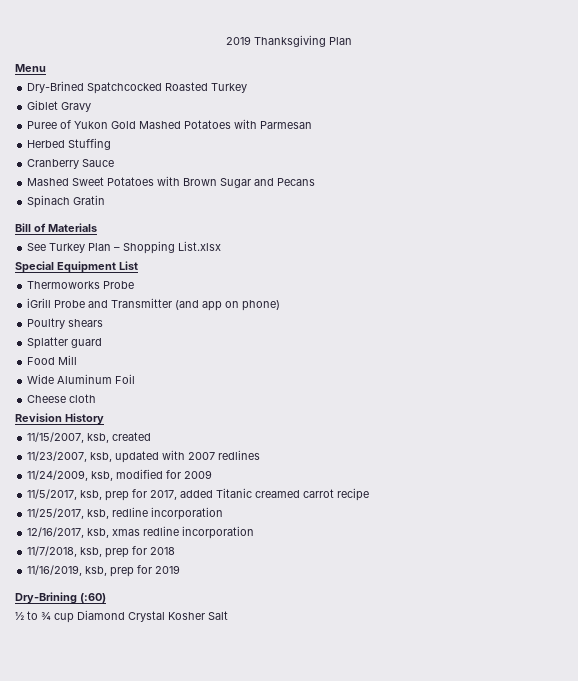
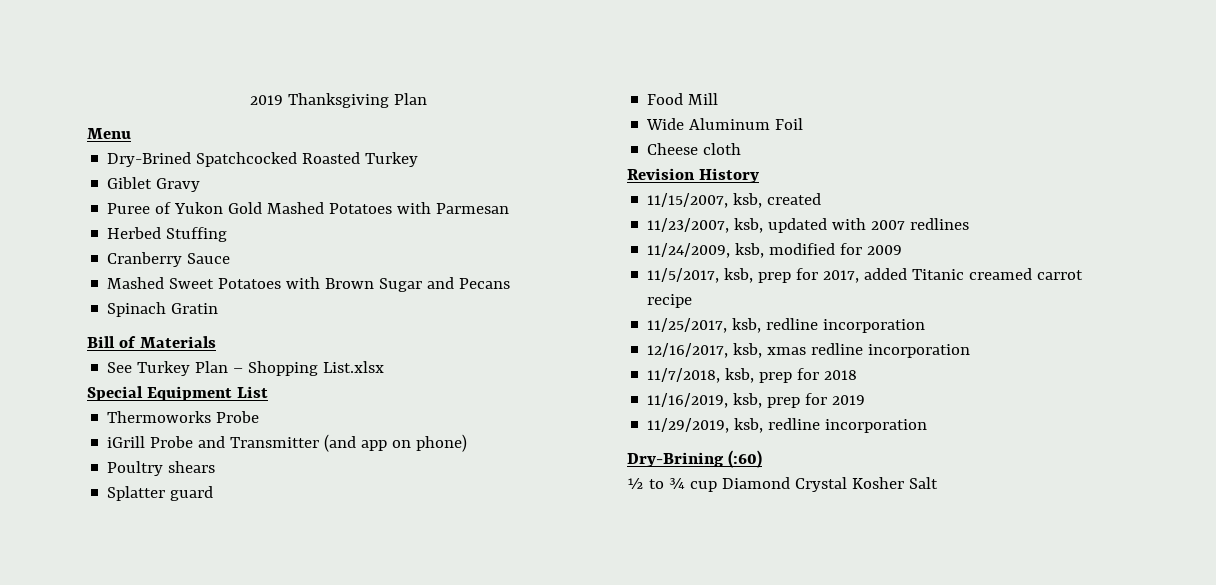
+ 11/29/2019, ksb, redline incorporation

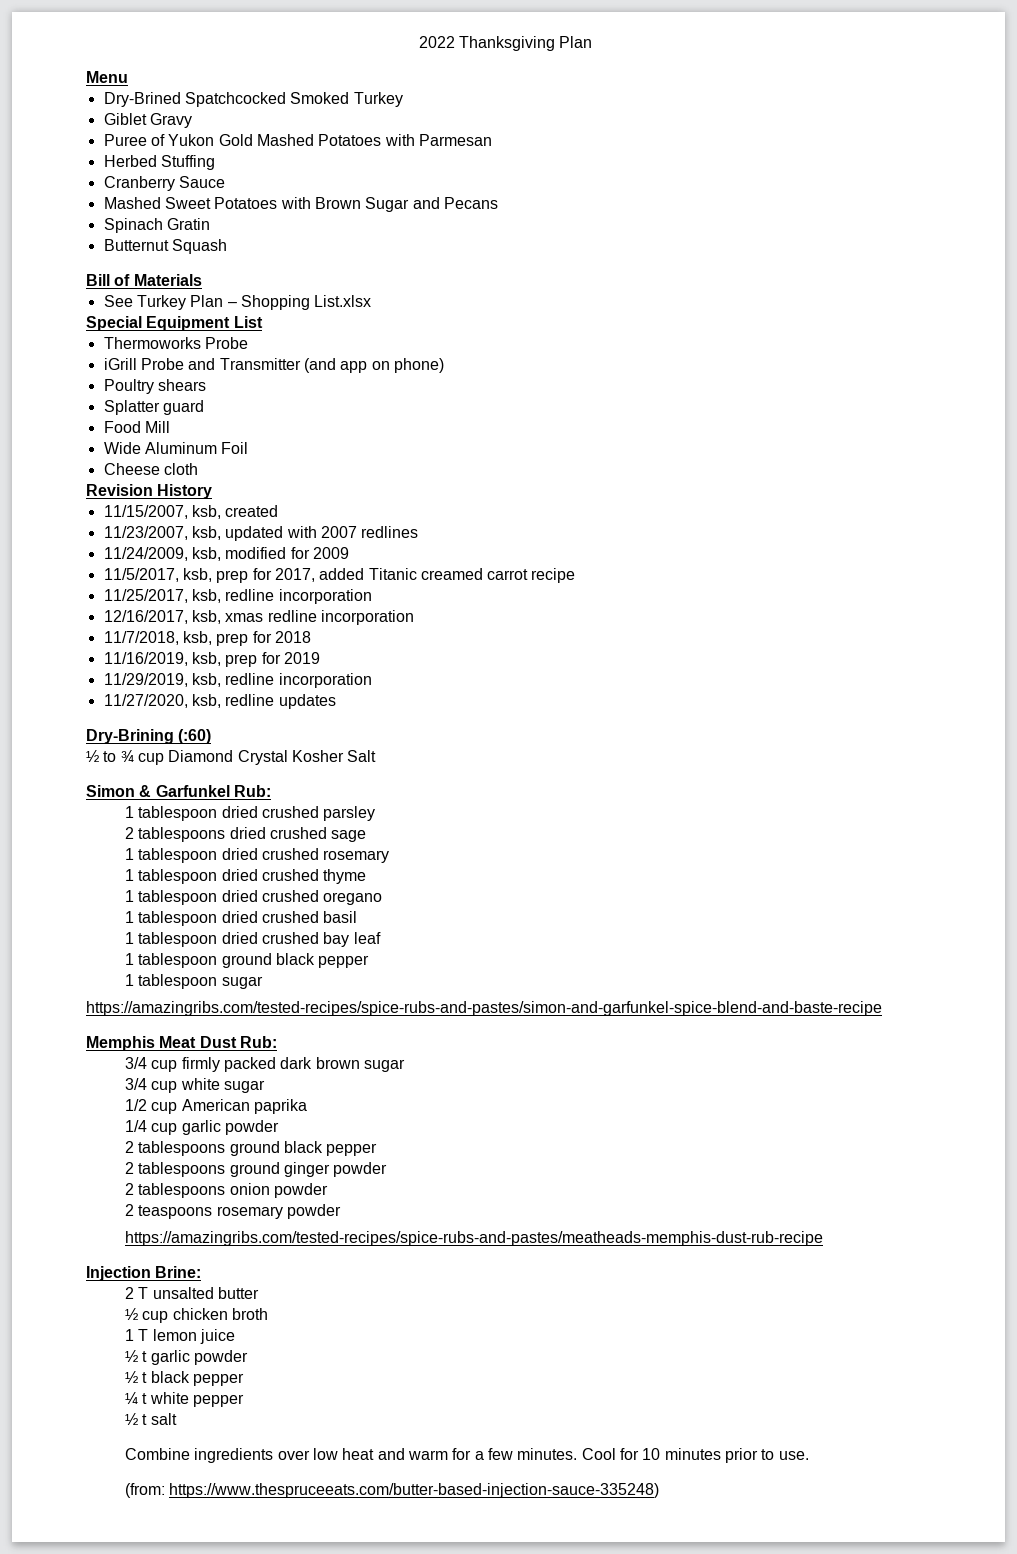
- 2019 Thanksgiving Plan
+ 2022 Thanksgiving Plan
- Dry-Brined Spatchcocked Roasted Turkey
+ Dry-Brined Spatchcocked Smoked Turkey
+ Butternut Squash
+ 11/27/2020, ksb, redline updates
+ Simon & Garfunkel Rub:
+ 1 tablespoon dried crushed parsley
+ 2 tablespoons dried crushed sage
+ 1 tablespoon dried crushed rosemary
+ 1 tablespoon dried crushed thyme
+ 1 tablespoon dried crushed oregano
+ 1 tablespoon dried crushed basil
+ 1 tablespoon dried crushed bay leaf
+ 1 tablespoon ground black pepper
+ 1 tablespoon sugar
+ https://amazingribs.com/tested-recipes/spice-rubs-and-pastes/simon-and-garfunkel-spice-blend-and-baste-recipe
+ Memphis Meat Dust Rub:
+ 3/4 cup firmly packed dark brown sugar
+ 3/4 cup white sugar
+ 1/2 cup American paprika
+ 1/4 cup garlic powder
+ 2 tablespoons ground black pepper
+ 2 tablespoons ground ginger powder
+ 2 tablespoons onion powder
+ 2 teaspoons rosemary powder
+ https://amazingribs.com/tested-recipes/spice-rubs-and-pastes/meatheads-memphis-dust-rub-recipe
+ Injection Brine:
+ 2 T unsalted butter
+ ½ cup chicken broth
+ 1 T lemon juice
+ ½ t garlic powder
+ ½ t black pepper
+ ¼ t white pepper
+ ½ t salt
+ Combine ingredients over low heat and warm for a few minutes. Cool for 10 minutes prior to use.
+ (from: https://www.thespruceeats.com/butter-based-injection-sauce-335248)

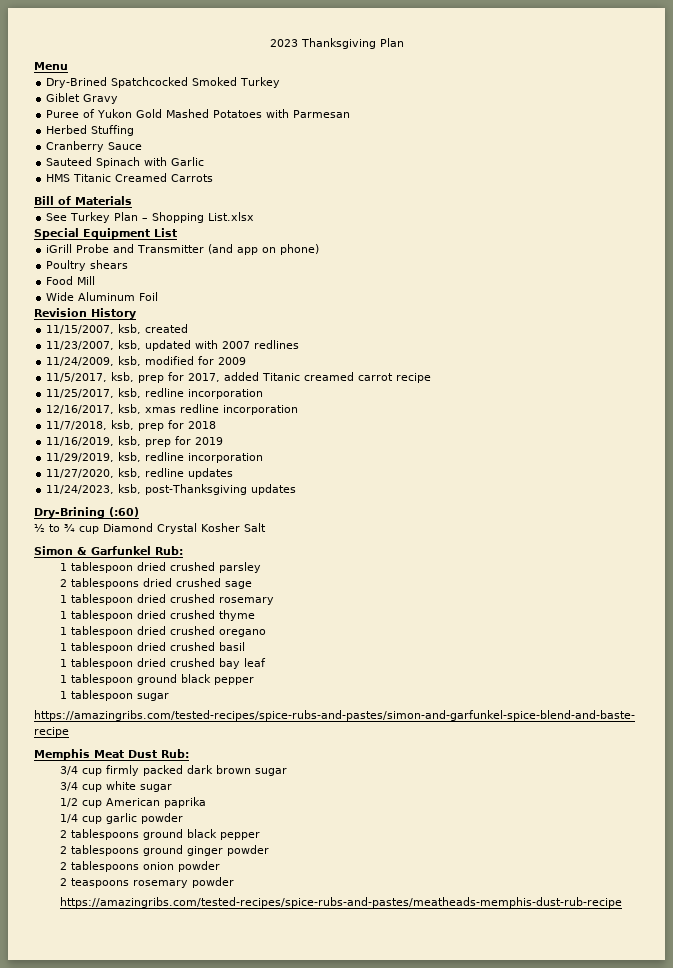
- 2022 Thanksgiving Plan
+ 2023 Thanksgiving Plan
- Mashed Sweet Potatoes with Brown Sugar and Pecans
- Spinach Gratin
- Butternut Squash
+ Sauteed Spinach with Garlic
+ HMS Titanic Creamed Carrots
- Thermoworks Probe
- Splatter guard
- Cheese cloth
+ 11/24/2023, ksb, post-Thanksgiving updates
- Injection Brine:
- 2 T unsalted butter
- ½ cup chicken broth
- 1 T lemon juice
- ½ t garlic powder
- ½ t black pepper
- ¼ t white pepper
- ½ t salt
- Combine ingredients over low heat and warm for a few minutes. Cool for 10 minutes prior to use.
- (from: https://www.thespruceeats.com/butter-based-injection-sauce-335248)

